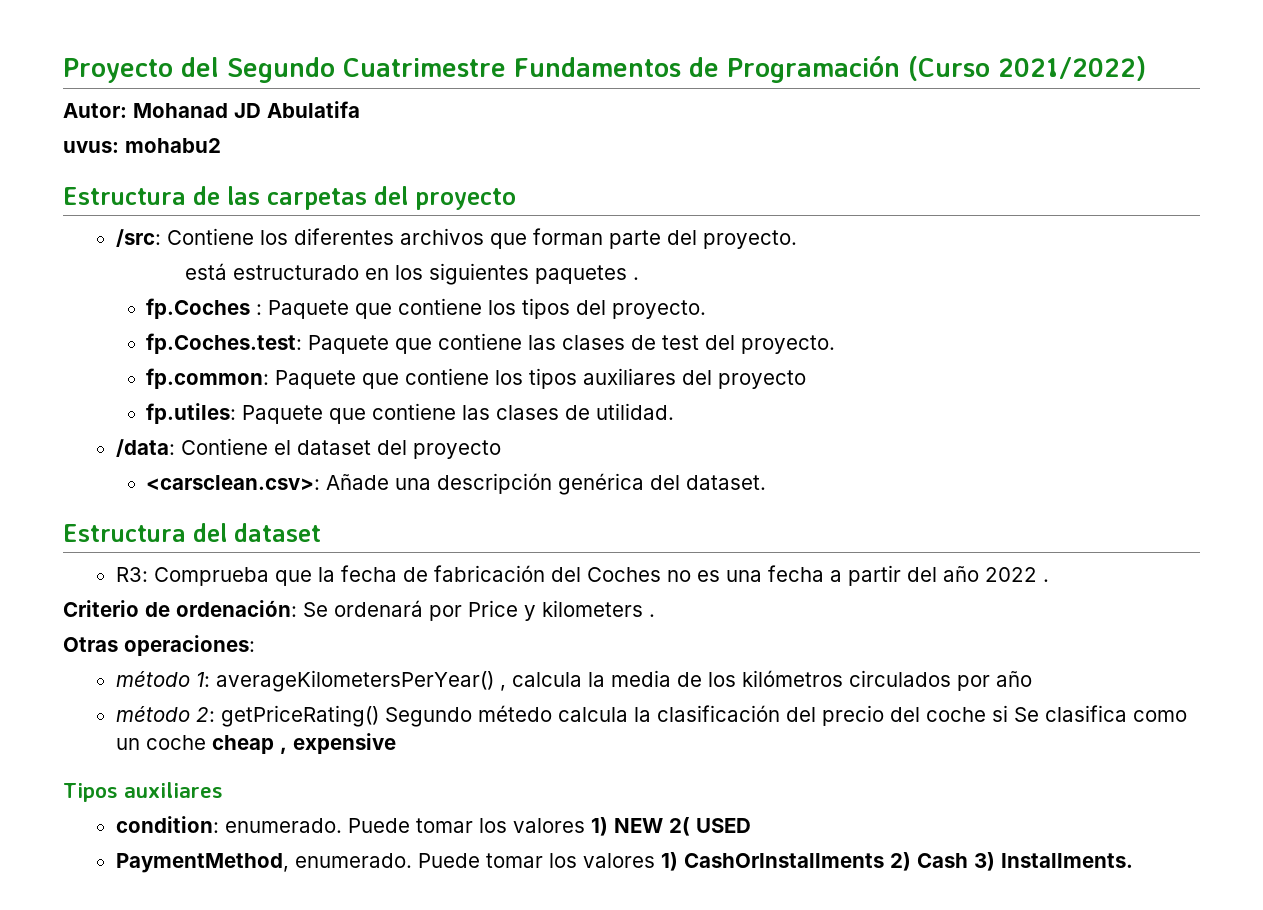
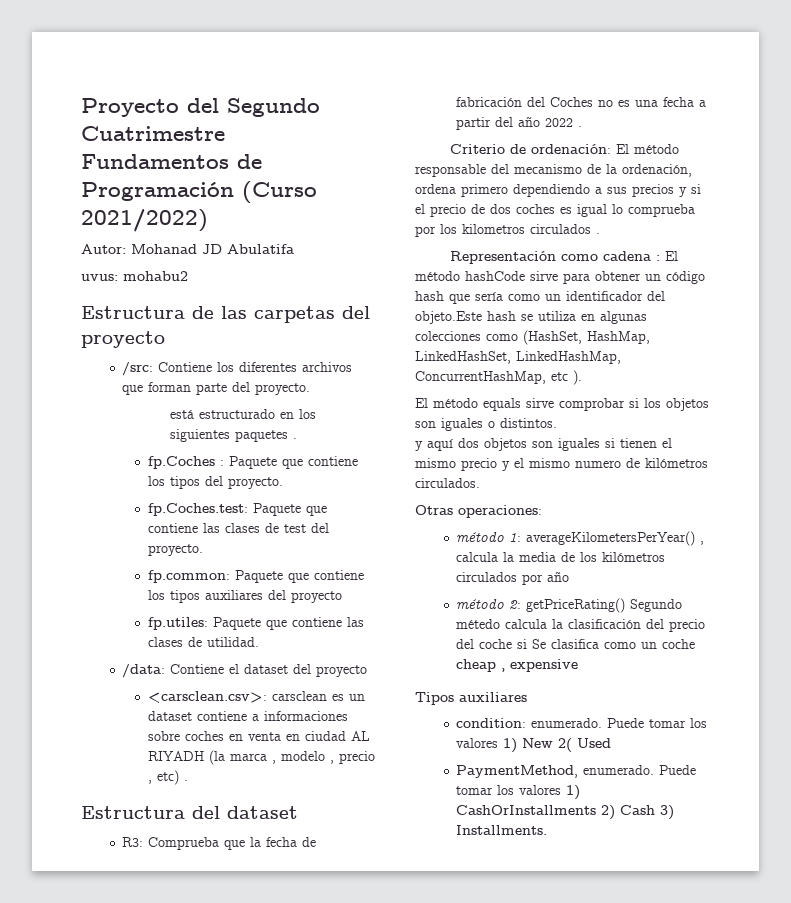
- <carsclean.csv>: Añade una descripción genérica del dataset.
+ <carsclean.csv>: carsclean es un dataset contiene a informaciones sobre coches en venta en ciudad AL RIYADH (la marca , modelo , precio , etc) .
- Criterio de ordenación: Se ordenará por Price y kilometers .
+ Criterio de ordenación: El método responsable del mecanismo de la ordenación, ordena primero dependiendo a sus precios y si el precio de dos coches es igual lo comprueba por los kilometros circulados .
+ Representación como cadena : El método hashCode sirve para obtener un código hash que sería como un identificador del objeto.Este hash se utiliza en algunas colecciones como (HashSet, HashMap, LinkedHashSet, LinkedHashMap, ConcurrentHashMap, etc ).
+ El método equals sirve comprobar si los objetos son iguales o distintos.
+ y aquí dos objetos son iguales si tienen el mismo precio y el mismo numero de kilómetros circulados.
- Puede tomar los valores 1) NEW 2( USED
+ Puede tomar los valores 1) New 2( Used

